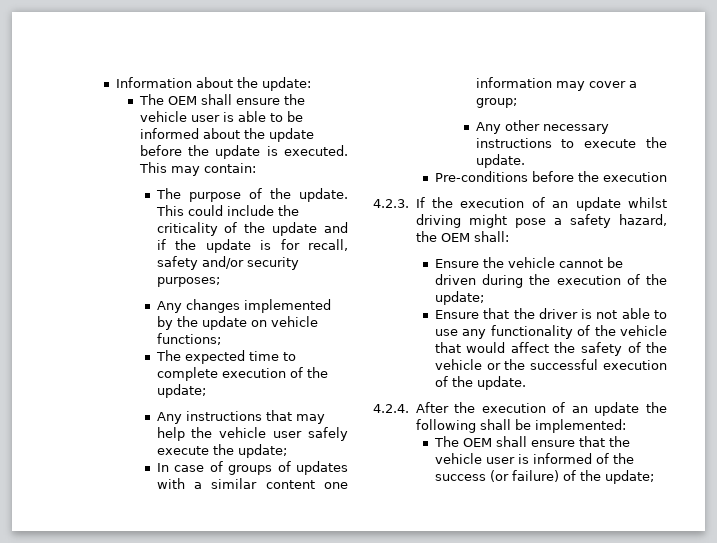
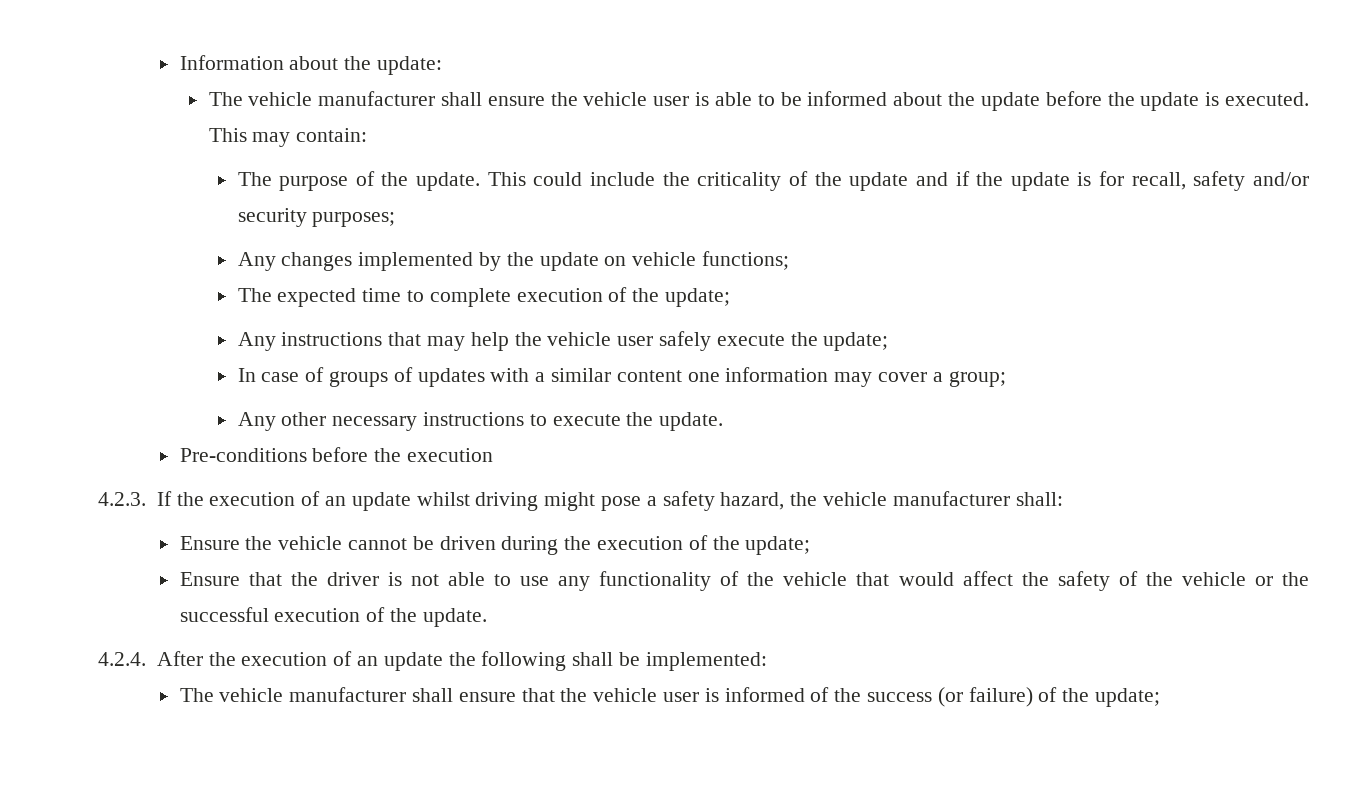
- The OEM shall ensure the vehicle user is able to be informed about the update before the update is executed.
+ The vehicle manufacturer shall ensure the vehicle user is able to be informed about the update before the update is executed.
- 4.2.3. If the execution of an update whilst driving might pose a safety hazard, the OEM shall:
+ 4.2.3. If the execution of an update whilst driving might pose a safety hazard, the vehicle manufacturer shall:
- The OEM shall ensure that the vehicle user is informed of the success (or failure) of the update;
+ The vehicle manufacturer shall ensure that the vehicle user is informed of the success (or failure) of the update;

